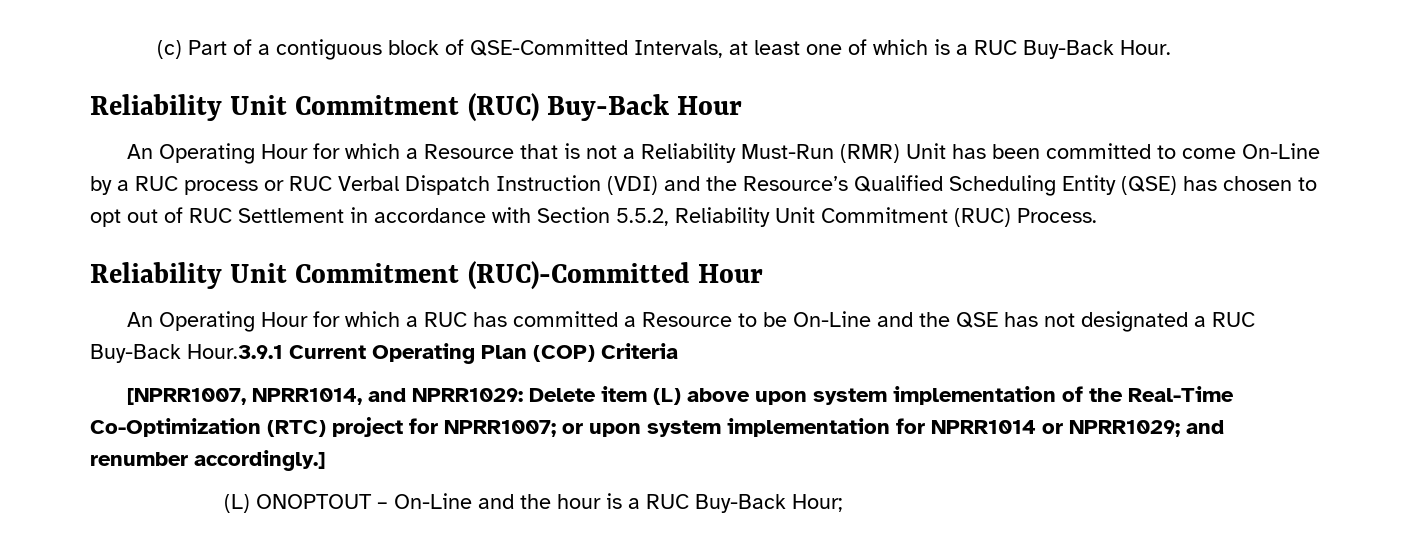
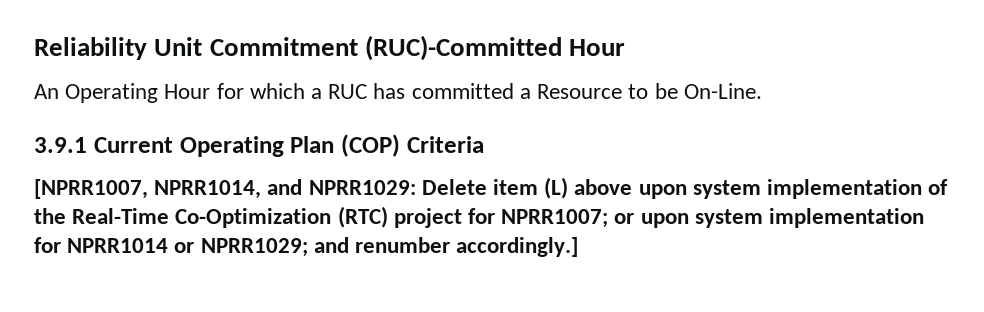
- (c) Part of a contiguous block of QSE-Committed Intervals, at least one of which is a RUC Buy-Back Hour.
- Reliability Unit Commitment (RUC) Buy-Back Hour
- An Operating Hour for which a Resource that is not a Reliability Must-Run (RMR) Unit has been committed to come On-Line by a RUC process or RUC Verbal Dispatch Instruction (VDI) and the Resource’s Qualified Scheduling Entity (QSE) has chosen to opt out of RUC Settlement in accordance with Section 5.5.2, Reliability Unit Commitment (RUC) Process.
- An Operating Hour for which a RUC has committed a Resource to be On-Line and the QSE has not designated a RUC Buy-Back Hour.3.9.1 Current Operating Plan (COP) Criteria
+ An Operating Hour for which a RUC has committed a Resource to be On-Line.
+ 3.9.1 Current Operating Plan (COP) Criteria
- (L) ONOPTOUT – On-Line and the hour is a RUC Buy-Back Hour;

